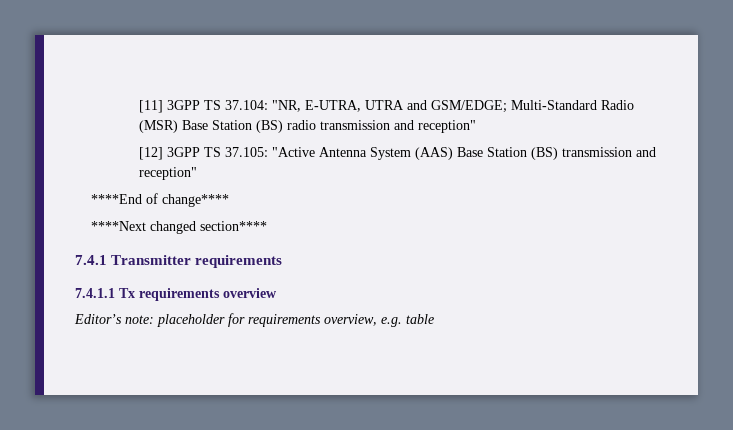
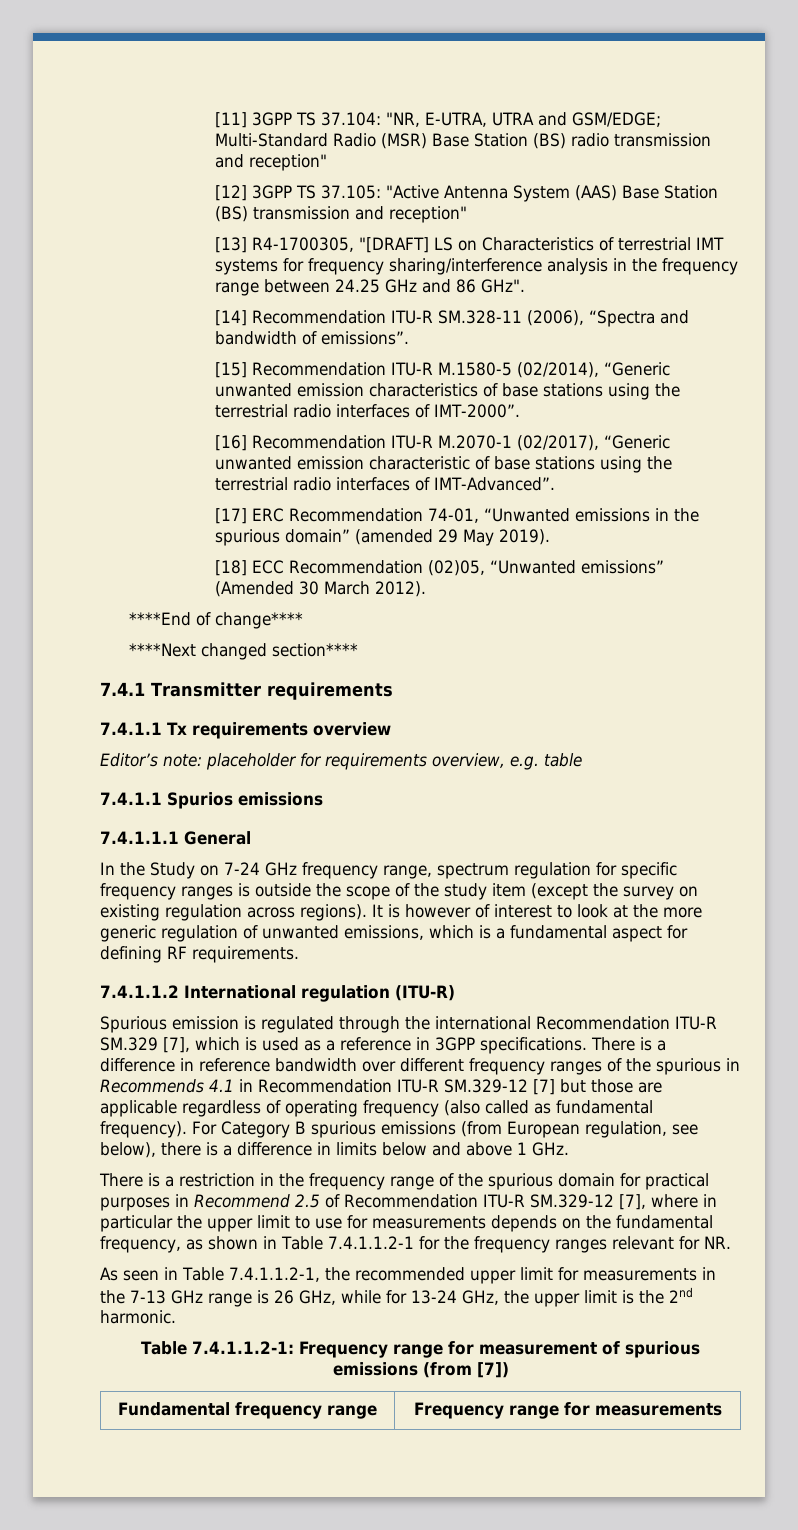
+ [13] R4-1700305, "[DRAFT] LS on Characteristics of terrestrial IMT systems for frequency sharing/interference analysis in the frequency range between 24.25 GHz and 86 GHz".
+ [14] Recommendation ITU-R SM.328-11 (2006), “Spectra and bandwidth of emissions”.
+ [15] Recommendation ITU-R M.1580-5 (02/2014), “Generic unwanted emission characteristics of base stations using the terrestrial radio interfaces of IMT-2000”.
+ [16] Recommendation ITU-R M.2070-1 (02/2017), “Generic unwanted emission characteristic of base stations using the terrestrial radio interfaces of IMT-Advanced”.
+ [17] ERC Recommendation 74-01, “Unwanted emissions in the spurious domain” (amended 29 May 2019).
+ [18] ECC Recommendation (02)05, “Unwanted emissions” (Amended 30 March 2012).
+ 7.4.1.1 Spurios emissions
+ 7.4.1.1.1 General
+ In the Study on 7-24 GHz frequency range, spectrum regulation for specific frequency ranges is outside the scope of the study item (except the survey on existing regulation across regions). It is however of interest to look at the more generic regulation of unwanted emissions, which is a fundamental aspect for defining RF requirements.
+ 7.4.1.1.2 International regulation (ITU-R)
+ Spurious emission is regulated through the international Recommendation ITU-R SM.329 [7], which is used as a reference in 3GPP specifications. There is a difference in reference bandwidth over different frequency ranges of the spurious in Recommends 4.1 in Recommendation ITU-R SM.329-12 [7] but those are applicable regardless of operating frequency (also called as fundamental frequency). For Category B spurious emissions (from European regulation, see below), there is a difference in limits below and above 1 GHz.
+ There is a restriction in the frequency range of the spurious domain for practical purposes in Recommend 2.5 of Recommendation ITU-R SM.329-12 [7], where in particular the upper limit to use for measurements depends on the fundamental frequency, as shown in Table 7.4.1.1.2-1 for the frequency ranges relevant for NR.
+ As seen in Table 7.4.1.1.2-1, the recommended upper limit for measurements in the 7-13 GHz range is 26 GHz, while for 13-24 GHz, the upper limit is the 2nd harmonic.
+ Table 7.4.1.1.2-1: Frequency range for measurement of spurious emissions (from [7])
+ Fundamental frequency range | Frequency range for measurements

